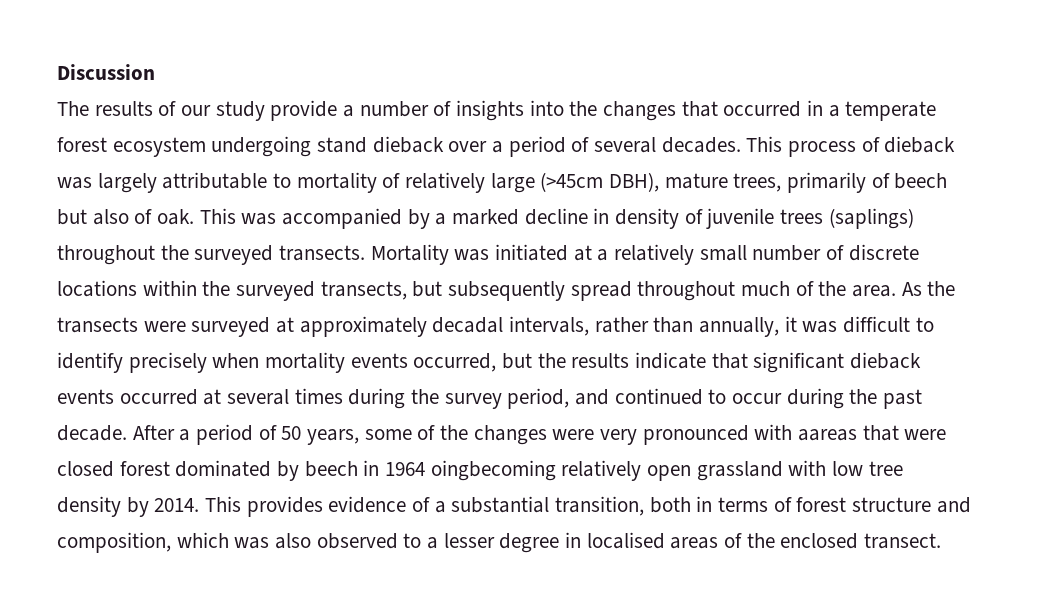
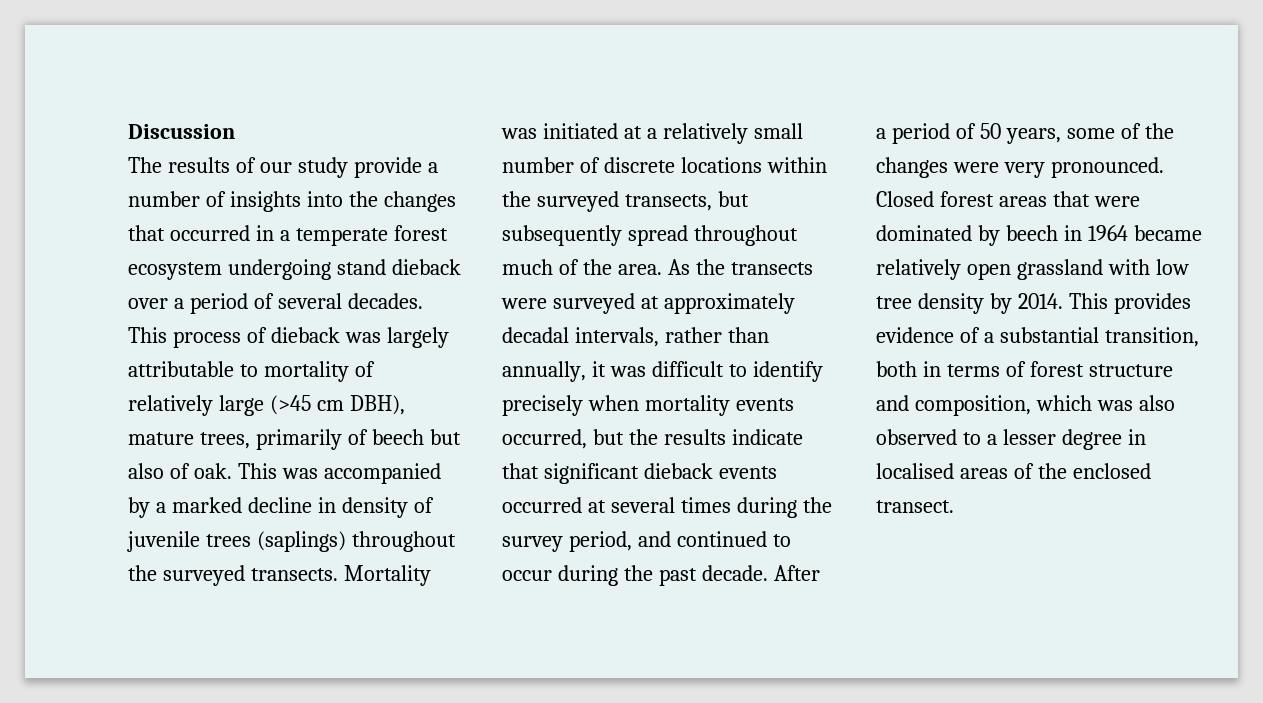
- This process of dieback was largely attributable to mortality of relatively large (>45cm DBH), mature trees, primarily of beech but also of oak.
+ This process of dieback was largely attributable to mortality of relatively large (>45 cm DBH), mature trees, primarily of beech but also of oak.
- After a period of 50 years, some of the changes were very pronounced with aareas that were closed forest dominated by beech in 1964 oingbecoming relatively open grassland with low tree density by 2014.
+ After a period of 50 years, some of the changes were very pronounced. Closed forest areas that were dominated by beech in 1964 became relatively open grassland with low tree density by 2014.

